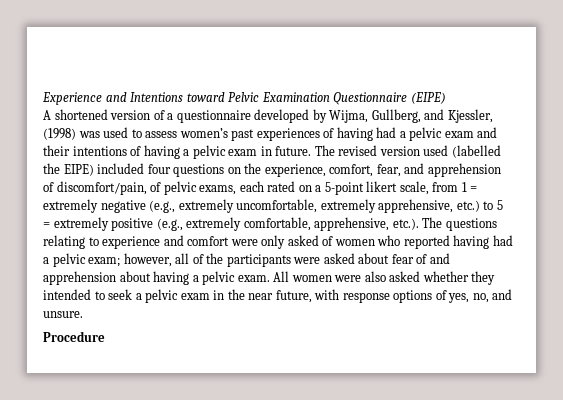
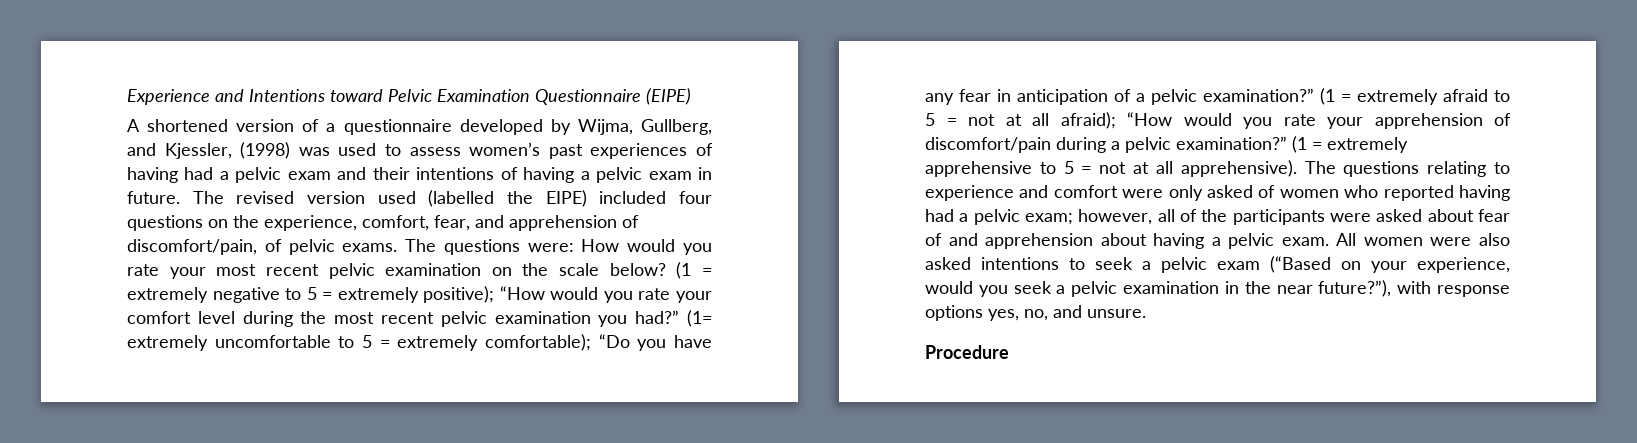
- The revised version used (labelled the EIPE) included four questions on the experience, comfort, fear, and apprehension of discomfort/pain, of pelvic exams, each rated on a 5-point likert scale, from 1 = extremely negative (e.g., extremely uncomfortable, extremely apprehensive, etc.) to 5 = extremely positive (e.g., extremely comfortable, apprehensive, etc.). The questions relating to experience and comfort were only asked of women who reported having had a pelvic exam; however, all of the participants were asked about fear of and apprehension about having a pelvic exam.
+ The revised version used (labelled the EIPE) included four questions on the experience, comfort, fear, and apprehension of discomfort/pain, of pelvic exams. The questions were: How would you rate your most recent pelvic examination on the scale below? (1 = extremely negative to 5 = extremely positive); “How would you rate your comfort level during the most recent pelvic examination you had?” (1= extremely uncomfortable to 5 = extremely comfortable); “Do you have any fear in anticipation of a pelvic examination?” (1 = extremely afraid to 5 = not at all afraid); “How would you rate your apprehension of discomfort/pain during a pelvic examination?” (1 = extremely apprehensive to 5 = not at all apprehensive). The questions relating to experience and comfort were only asked of women who reported having had a pelvic exam; however, all of the participants were asked about fear of and apprehension about having a pelvic exam.
- All women were also asked whether they intended to seek a pelvic exam in the near future, with response options of yes, no, and unsure.
+ All women were also asked intentions to seek a pelvic exam (“Based on your experience, would you seek a pelvic examination in the near future?”), with response options yes, no, and unsure.

